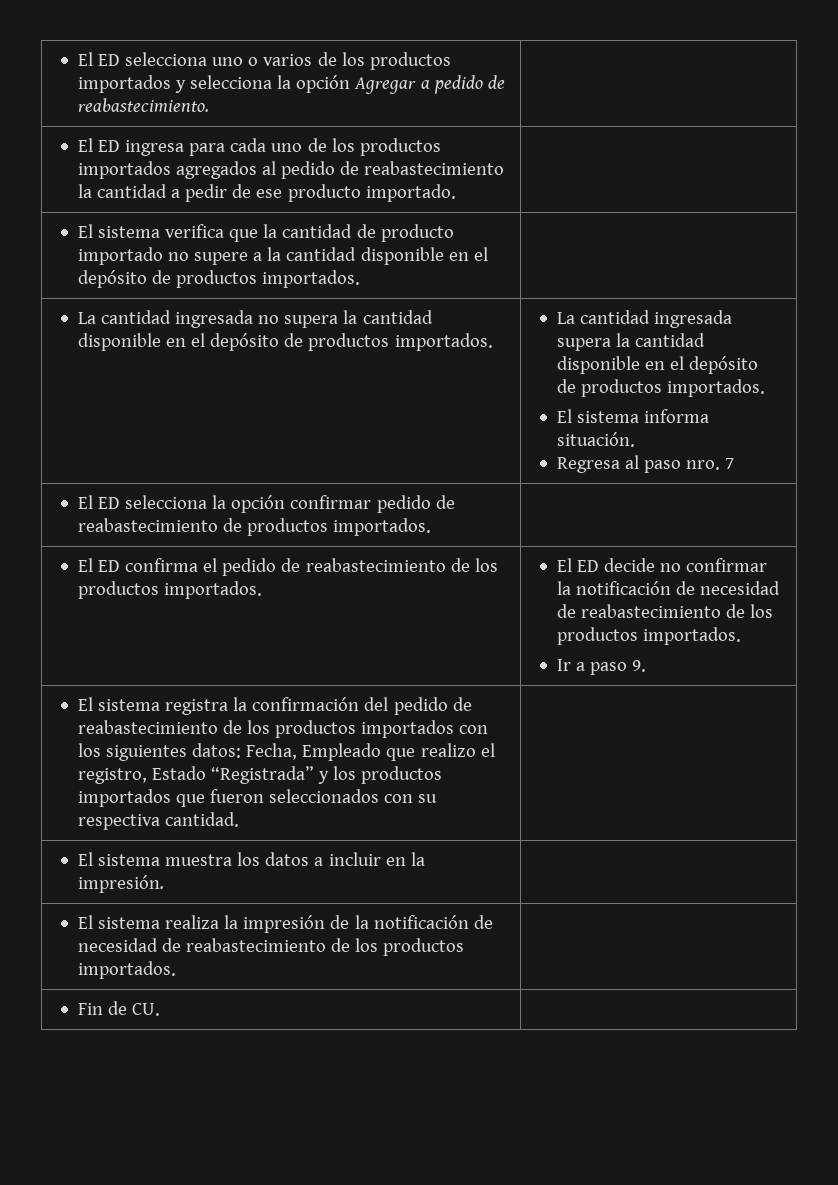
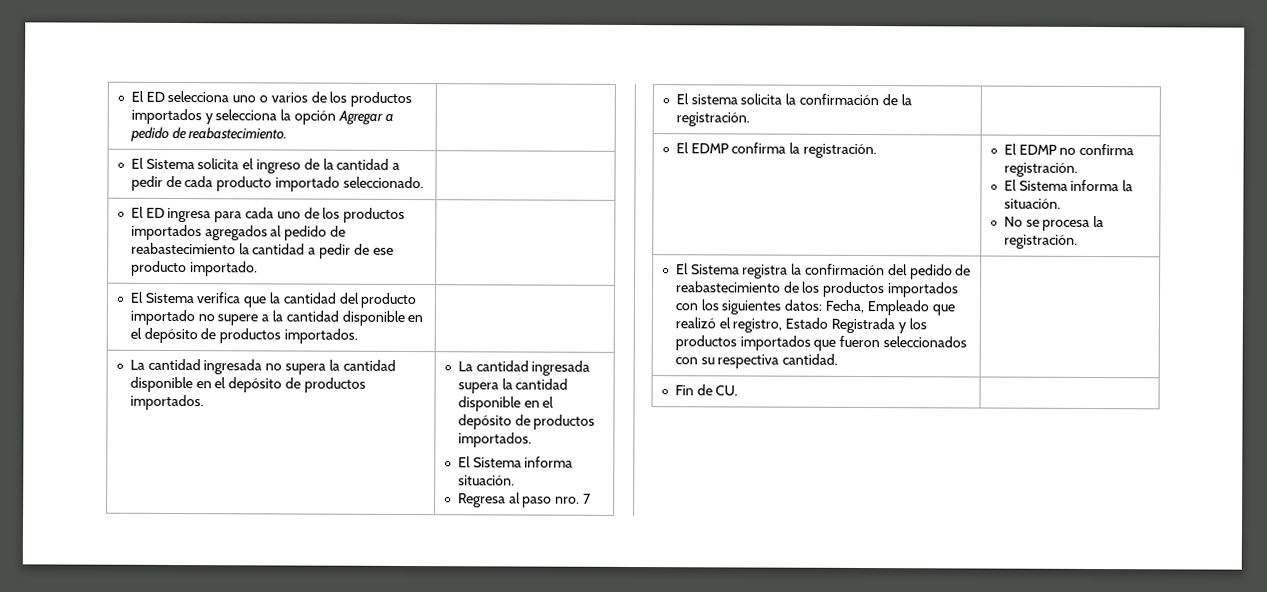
+ El Sistema solicita el ingreso de la cantidad a pedir de cada producto importado seleccionado. |
- El sistema verifica que la cantidad de producto importado no supere a la cantidad disponible en el depósito de productos importados. |
+ El Sistema verifica que la cantidad del producto importado no supere a la cantidad disponible en el depósito de productos importados. |
  La cantidad ingresada no supera la cantidad disponible en el depósito de productos importados. | La cantidad ingresada supera la cantidad disponible en el depósito de productos importados.
- El sistema informa situación.
+ El Sistema informa situación.
- El ED selecciona la opción confirmar pedido de reabastecimiento de productos importados. |
- El ED confirma el pedido de reabastecimiento de los productos importados. | El ED decide no confirmar la notificación de necesidad de reabastecimiento de los productos importados.
- Ir a paso 9.
- El sistema registra la confirmación del pedido de reabastecimiento de los productos importados con los siguientes datos: Fecha, Empleado que realizo el registro, Estado “Registrada” y los productos importados que fueron seleccionados con su respectiva cantidad. |
+ El sistema solicita la confirmación de la registración. |
+ El EDMP confirma la registración. | El EDMP no confirma registración.
+ El Sistema informa la situación.
+ No se procesa la registración.
+ El Sistema registra la confirmación del pedido de reabastecimiento de los productos importados con los siguientes datos: Fecha, Empleado que realizó el registro, Estado Registrada y los productos importados que fueron seleccionados con su respectiva cantidad. |
- El sistema muestra los datos a incluir en la impresión. |
- El sistema realiza la impresión de la notificación de necesidad de reabastecimiento de los productos importados. |

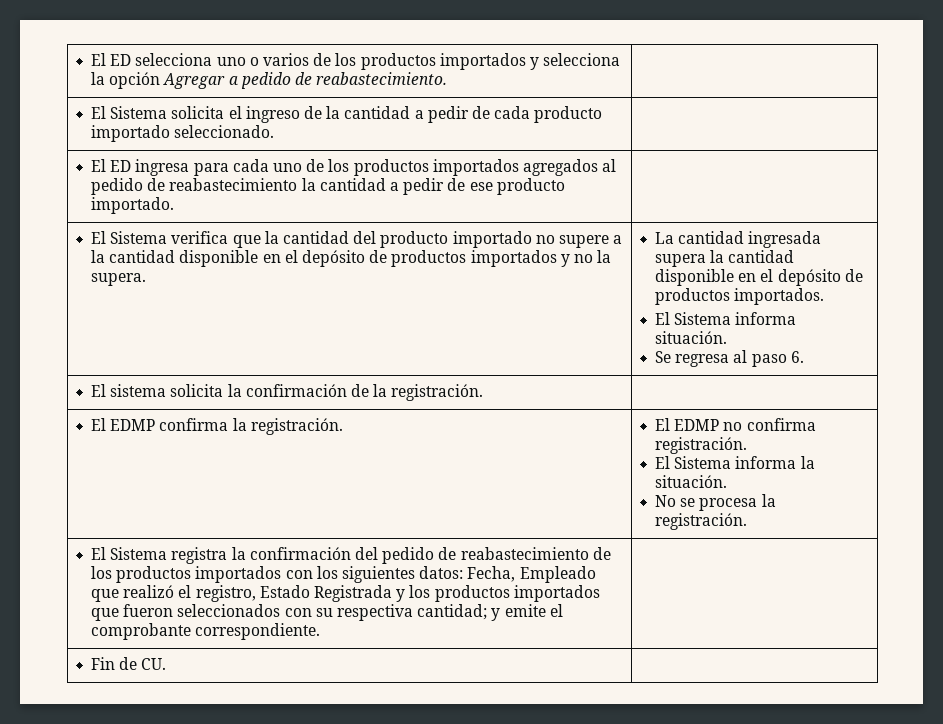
- El Sistema verifica que la cantidad del producto importado no supere a la cantidad disponible en el depósito de productos importados. |
- La cantidad ingresada no supera la cantidad disponible en el depósito de productos importados. | La cantidad ingresada supera la cantidad disponible en el depósito de productos importados.
+ El Sistema verifica que la cantidad del producto importado no supere a la cantidad disponible en el depósito de productos importados y no la supera. | La cantidad ingresada supera la cantidad disponible en el depósito de productos importados.
  El Sistema informa situación.
- Regresa al paso nro. 7
+ Se regresa al paso 6.
- El Sistema registra la confirmación del pedido de reabastecimiento de los productos importados con los siguientes datos: Fecha, Empleado que realizó el registro, Estado Registrada y los productos importados que fueron seleccionados con su respectiva cantidad.
+ El Sistema registra la confirmación del pedido de reabastecimiento de los productos importados con los siguientes datos: Fecha, Empleado que realizó el registro, Estado Registrada y los productos importados que fueron seleccionados con su respectiva cantidad; y emite el comprobante correspondiente.

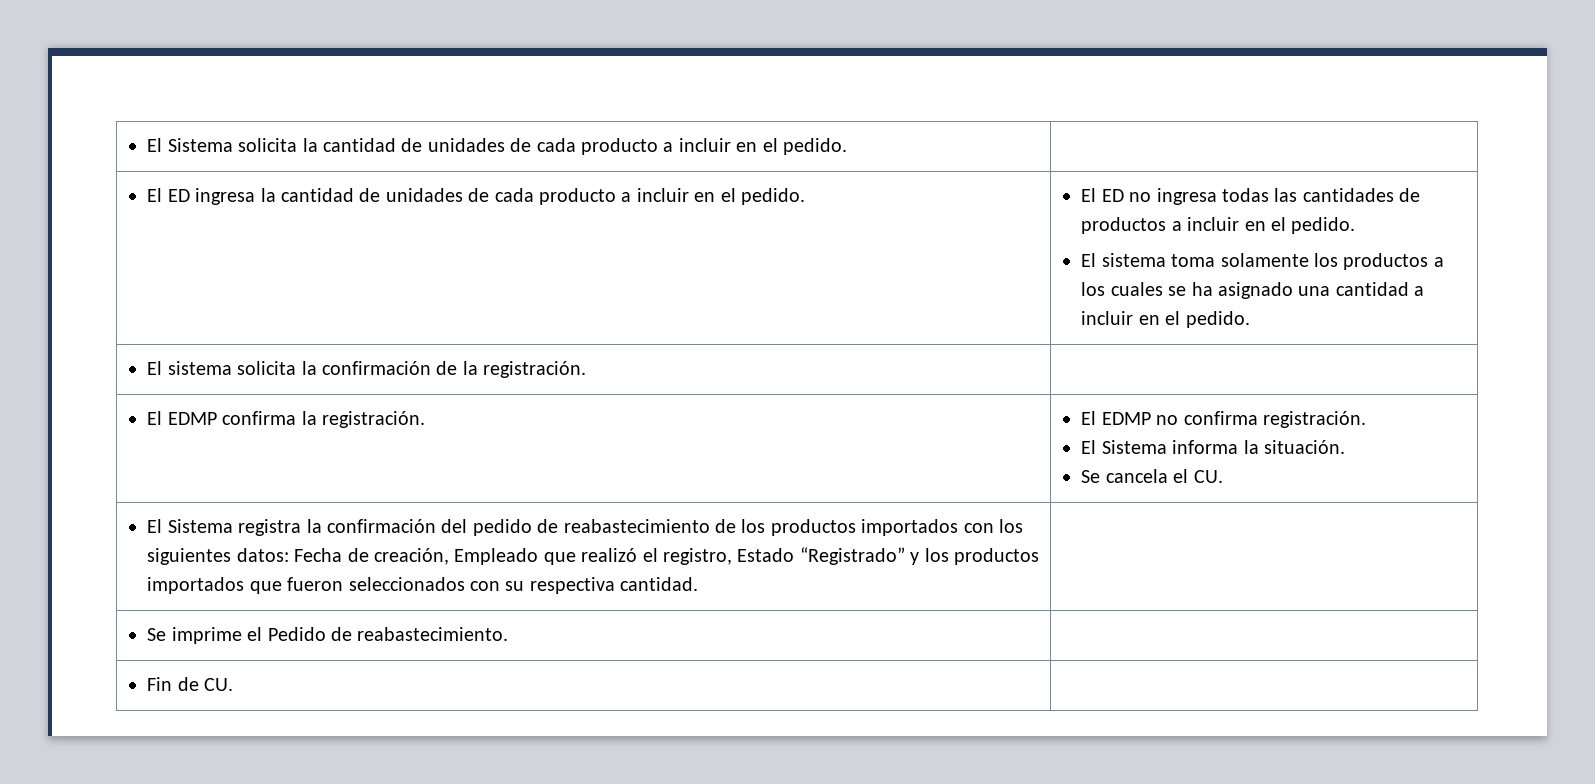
- El ED selecciona uno o varios de los productos importados y selecciona la opción Agregar a pedido de reabastecimiento. |
- El Sistema solicita el ingreso de la cantidad a pedir de cada producto importado seleccionado. |
- El ED ingresa para cada uno de los productos importados agregados al pedido de reabastecimiento la cantidad a pedir de ese producto importado. |
- El Sistema verifica que la cantidad del producto importado no supere a la cantidad disponible en el depósito de productos importados y no la supera. | La cantidad ingresada supera la cantidad disponible en el depósito de productos importados.
- El Sistema informa situación.
- Se regresa al paso 6.
+ El Sistema solicita la cantidad de unidades de cada producto a incluir en el pedido. |
+ El ED ingresa la cantidad de unidades de cada producto a incluir en el pedido. | El ED no ingresa todas las cantidades de productos a incluir en el pedido.
+ El sistema toma solamente los productos a los cuales se ha asignado una cantidad a incluir en el pedido.
  El EDMP confirma la registración. | El EDMP no confirma registración.
  El Sistema informa la situación.
- No se procesa la registración.
+ Se cancela el CU.
- El Sistema registra la confirmación del pedido de reabastecimiento de los productos importados con los siguientes datos: Fecha, Empleado que realizó el registro, Estado Registrada y los productos importados que fueron seleccionados con su respectiva cantidad; y emite el comprobante correspondiente.
+ El Sistema registra la confirmación del pedido de reabastecimiento de los productos importados con los siguientes datos: Fecha de creación, Empleado que realizó el registro, Estado “Registrado” y los productos importados que fueron seleccionados con su respectiva cantidad. |
+ Se imprime el Pedido de reabastecimiento. |

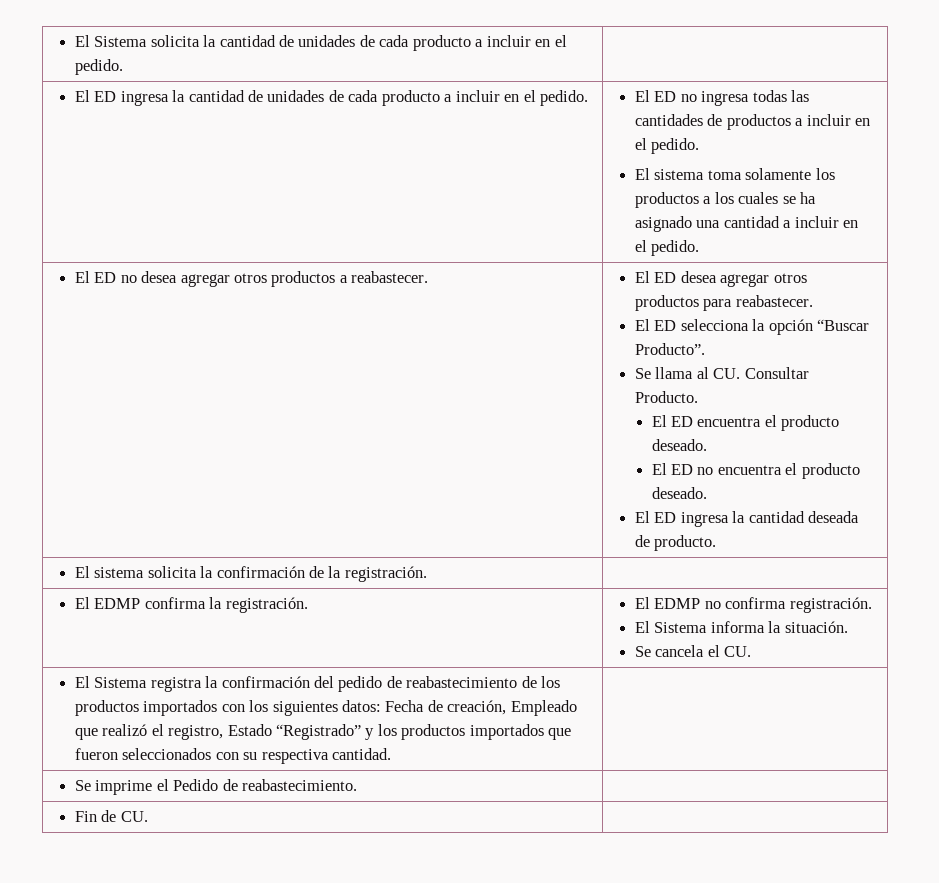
+ El ED no desea agregar otros productos a reabastecer. | El ED desea agregar otros productos para reabastecer.
+ El ED selecciona la opción “Buscar Producto”.
+ Se llama al CU. Consultar Producto.
+ El ED encuentra el producto deseado.
+ El ED no encuentra el producto deseado.
+ El ED ingresa la cantidad deseada de producto.

